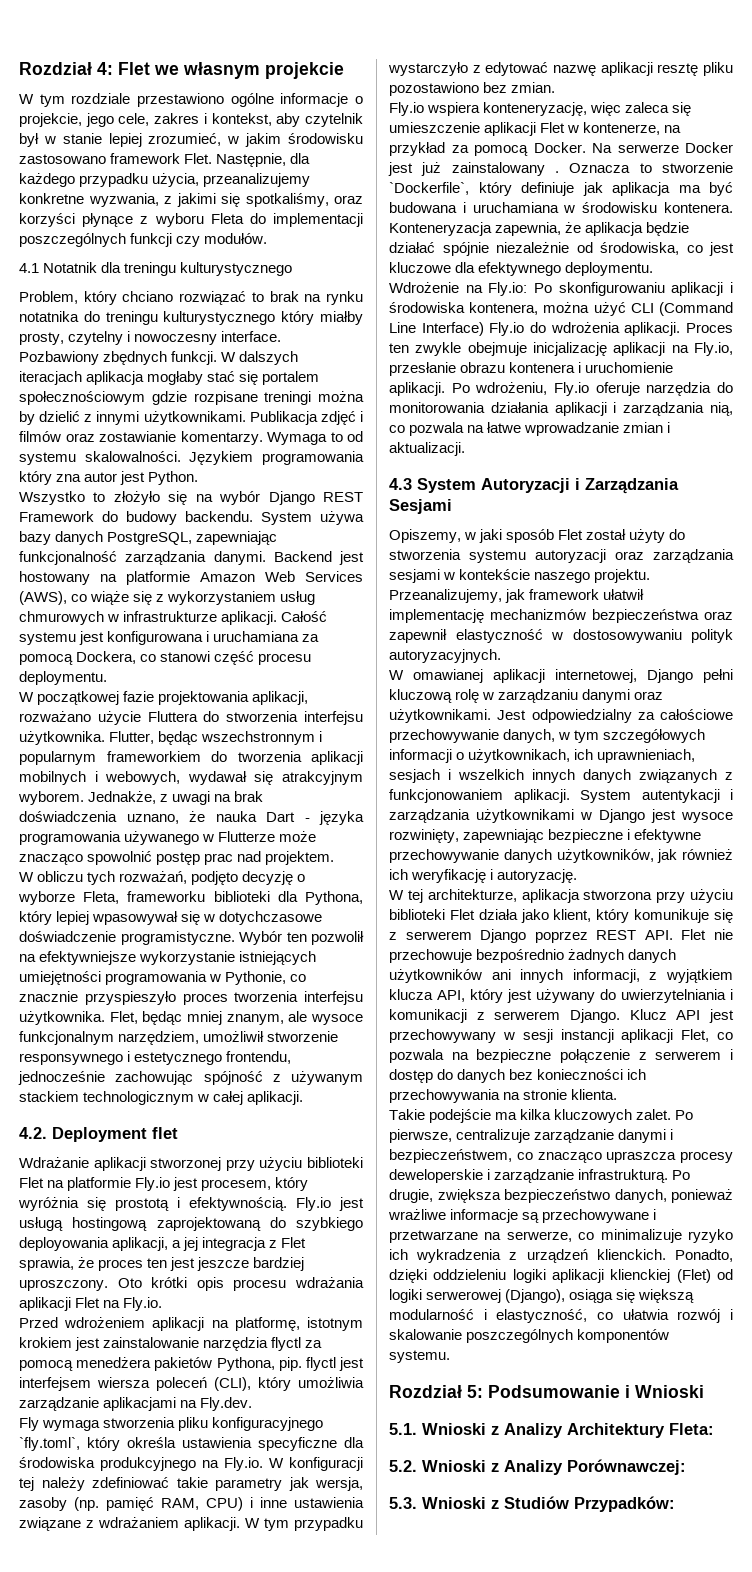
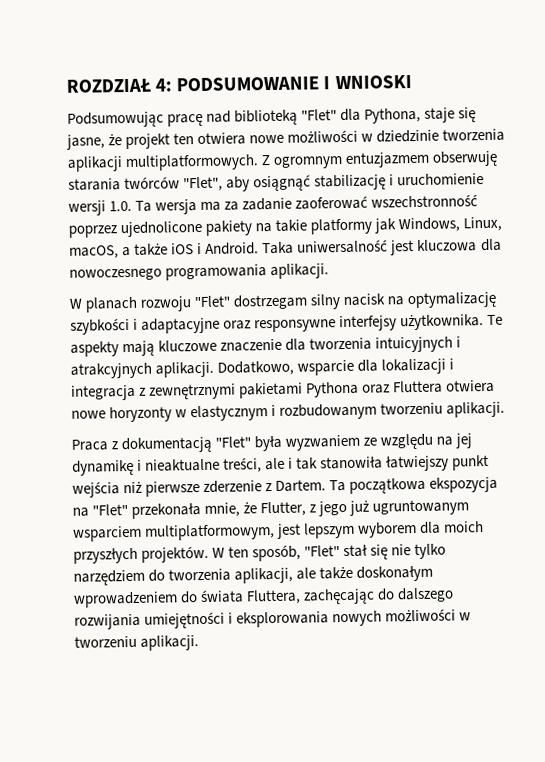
- Rozdział 4: Flet we własnym projekcie
- W tym rozdziale przestawiono ogólne informacje o projekcie, jego cele, zakres i kontekst, aby czytelnik był w stanie lepiej zrozumieć, w jakim środowisku zastosowano framework Flet. Następnie, dla każdego przypadku użycia, przeanalizujemy konkretne wyzwania, z jakimi się spotkaliśmy, oraz korzyści płynące z wyboru Fleta do implementacji poszczególnych funkcji czy modułów.
- 4.1 Notatnik dla treningu kulturystycznego
- Problem, który chciano rozwiązać to brak na rynku notatnika do treningu kulturystycznego który miałby prosty, czytelny i nowoczesny interface. Pozbawiony zbędnych funkcji. W dalszych iteracjach aplikacja mogłaby stać się portalem społecznościowym gdzie rozpisane treningi można by dzielić z innymi użytkownikami. Publikacja zdjęć i filmów oraz zostawianie komentarzy. Wymaga to od systemu skalowalności. Językiem programowania który zna autor jest Python.
- Wszystko to złożyło się na wybór Django REST Framework do budowy backendu. System używa bazy danych PostgreSQL, zapewniając funkcjonalność zarządzania danymi. Backend jest hostowany na platformie Amazon Web Services (AWS), co wiąże się z wykorzystaniem usług chmurowych w infrastrukturze aplikacji. Całość systemu jest konfigurowana i uruchamiana za pomocą Dockera, co stanowi część procesu deploymentu.
- W początkowej fazie projektowania aplikacji, rozważano użycie Fluttera do stworzenia interfejsu użytkownika. Flutter, będąc wszechstronnym i popularnym frameworkiem do tworzenia aplikacji mobilnych i webowych, wydawał się atrakcyjnym wyborem. Jednakże, z uwagi na brak doświadczenia uznano, że nauka Dart - języka programowania używanego w Flutterze może znacząco spowolnić postęp prac nad projektem.
- W obliczu tych rozważań, podjęto decyzję o wyborze Fleta, frameworku biblioteki dla Pythona, który lepiej wpasowywał się w dotychczasowe doświadczenie programistyczne. Wybór ten pozwolił na efektywniejsze wykorzystanie istniejących umiejętności programowania w Pythonie, co znacznie przyspieszyło proces tworzenia interfejsu użytkownika. Flet, będąc mniej znanym, ale wysoce funkcjonalnym narzędziem, umożliwił stworzenie responsywnego i estetycznego frontendu, jednocześnie zachowując spójność z używanym stackiem technologicznym w całej aplikacji.
- 4.2. Deployment flet
- Wdrażanie aplikacji stworzonej przy użyciu biblioteki Flet na platformie Fly.io jest procesem, który wyróżnia się prostotą i efektywnością. Fly.io jest usługą hostingową zaprojektowaną do szybkiego deployowania aplikacji, a jej integracja z Flet sprawia, że proces ten jest jeszcze bardziej uproszczony. Oto krótki opis procesu wdrażania aplikacji Flet na Fly.io.
- Przed wdrożeniem aplikacji na platformę, istotnym krokiem jest zainstalowanie narzędzia flyctl za pomocą menedżera pakietów Pythona, pip. flyctl jest interfejsem wiersza poleceń (CLI), który umożliwia zarządzanie aplikacjami na Fly.dev.
- Fly wymaga stworzenia pliku konfiguracyjnego `fly.toml`, który określa ustawienia specyficzne dla środowiska produkcyjnego na Fly.io. W konfiguracji tej należy zdefiniować takie parametry jak wersja, zasoby (np. pamięć RAM, CPU) i inne ustawienia związane z wdrażaniem aplikacji. W tym przypadku wystarczyło z edytować nazwę aplikacji resztę pliku pozostawiono bez zmian.
- Fly.io wspiera konteneryzację, więc zaleca się umieszczenie aplikacji Flet w kontenerze, na przykład za pomocą Docker. Na serwerze Docker jest już zainstalowany . Oznacza to stworzenie `Dockerfile`, który definiuje jak aplikacja ma być budowana i uruchamiana w środowisku kontenera. Konteneryzacja zapewnia, że aplikacja będzie działać spójnie niezależnie od środowiska, co jest kluczowe dla efektywnego deploymentu.
- Wdrożenie na Fly.io: Po skonfigurowaniu aplikacji i środowiska kontenera, można użyć CLI (Command Line Interface) Fly.io do wdrożenia aplikacji. Proces ten zwykle obejmuje inicjalizację aplikacji na Fly.io, przesłanie obrazu kontenera i uruchomienie aplikacji. Po wdrożeniu, Fly.io oferuje narzędzia do monitorowania działania aplikacji i zarządzania nią, co pozwala na łatwe wprowadzanie zmian i aktualizacji.
- 4.3 System Autoryzacji i Zarządzania Sesjami
- Opiszemy, w jaki sposób Flet został użyty do stworzenia systemu autoryzacji oraz zarządzania sesjami w kontekście naszego projektu. Przeanalizujemy, jak framework ułatwił implementację mechanizmów bezpieczeństwa oraz zapewnił elastyczność w dostosowywaniu polityk autoryzacyjnych.
- W omawianej aplikacji internetowej, Django pełni kluczową rolę w zarządzaniu danymi oraz użytkownikami. Jest odpowiedzialny za całościowe przechowywanie danych, w tym szczegółowych informacji o użytkownikach, ich uprawnieniach, sesjach i wszelkich innych danych związanych z funkcjonowaniem aplikacji. System autentykacji i zarządzania użytkownikami w Django jest wysoce rozwinięty, zapewniając bezpieczne i efektywne przechowywanie danych użytkowników, jak również ich weryfikację i autoryzację.
- W tej architekturze, aplikacja stworzona przy użyciu biblioteki Flet działa jako klient, który komunikuje się z serwerem Django poprzez REST API. Flet nie przechowuje bezpośrednio żadnych danych użytkowników ani innych informacji, z wyjątkiem klucza API, który jest używany do uwierzytelniania i komunikacji z serwerem Django. Klucz API jest przechowywany w sesji instancji aplikacji Flet, co pozwala na bezpieczne połączenie z serwerem i dostęp do danych bez konieczności ich przechowywania na stronie klienta.
- Takie podejście ma kilka kluczowych zalet. Po pierwsze, centralizuje zarządzanie danymi i bezpieczeństwem, co znacząco upraszcza procesy deweloperskie i zarządzanie infrastrukturą. Po drugie, zwiększa bezpieczeństwo danych, ponieważ wrażliwe informacje są przechowywane i przetwarzane na serwerze, co minimalizuje ryzyko ich wykradzenia z urządzeń klienckich. Ponadto, dzięki oddzieleniu logiki aplikacji klienckiej (Flet) od logiki serwerowej (Django), osiąga się większą modularność i elastyczność, co ułatwia rozwój i skalowanie poszczególnych komponentów systemu.
- Rozdział 5: Podsumowanie i Wnioski
- 5.1. Wnioski z Analizy Architektury Fleta:
- 5.2. Wnioski z Analizy Porównawczej:
- 5.3. Wnioski z Studiów Przypadków:
+ ROZDZIAŁ 4: PODSUMOWANIE I WNIOSKI
+ Podsumowując pracę nad biblioteką "Flet" dla Pythona, staje się jasne, że projekt ten otwiera nowe możliwości w dziedzinie tworzenia aplikacji multiplatformowych. Z ogromnym entuzjazmem obserwuję starania twórców "Flet", aby osiągnąć stabilizację i uruchomienie wersji 1.0. Ta wersja ma za zadanie zaoferować wszechstronność poprzez ujednolicone pakiety na takie platformy jak Windows, Linux, macOS, a także iOS i Android. Taka uniwersalność jest kluczowa dla nowoczesnego programowania aplikacji.
+ W planach rozwoju "Flet" dostrzegam silny nacisk na optymalizację szybkości i adaptacyjne oraz responsywne interfejsy użytkownika. Te aspekty mają kluczowe znaczenie dla tworzenia intuicyjnych i atrakcyjnych aplikacji. Dodatkowo, wsparcie dla lokalizacji i integracja z zewnętrznymi pakietami Pythona oraz Fluttera otwiera nowe horyzonty w elastycznym i rozbudowanym tworzeniu aplikacji.
+ Praca z dokumentacją "Flet" była wyzwaniem ze względu na jej dynamikę i nieaktualne treści, ale i tak stanowiła łatwiejszy punkt wejścia niż pierwsze zderzenie z Dartem. Ta początkowa ekspozycja na "Flet" przekonała mnie, że Flutter, z jego już ugruntowanym wsparciem multiplatformowym, jest lepszym wyborem dla moich przyszłych projektów. W ten sposób, "Flet" stał się nie tylko narzędziem do tworzenia aplikacji, ale także doskonałym wprowadzeniem do świata Fluttera, zachęcając do dalszego rozwijania umiejętności i eksplorowania nowych możliwości w tworzeniu aplikacji.

